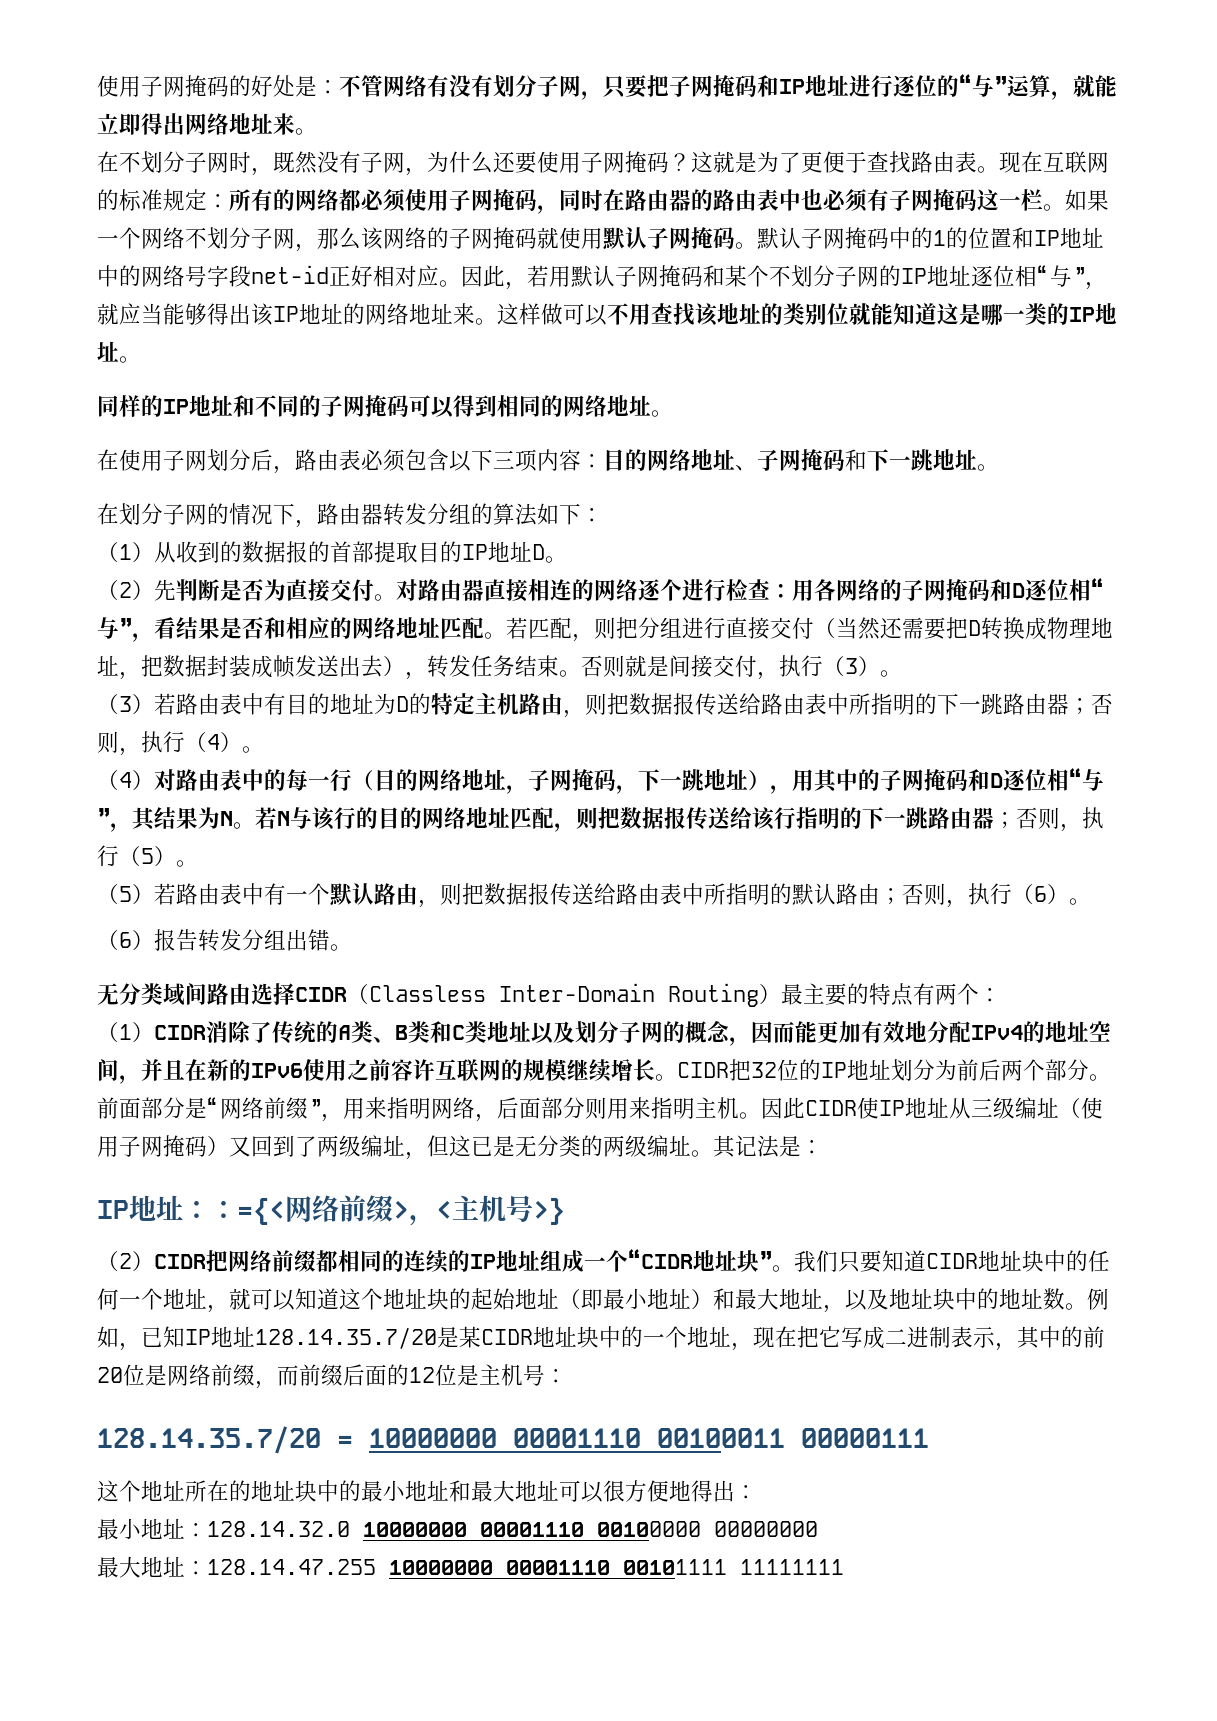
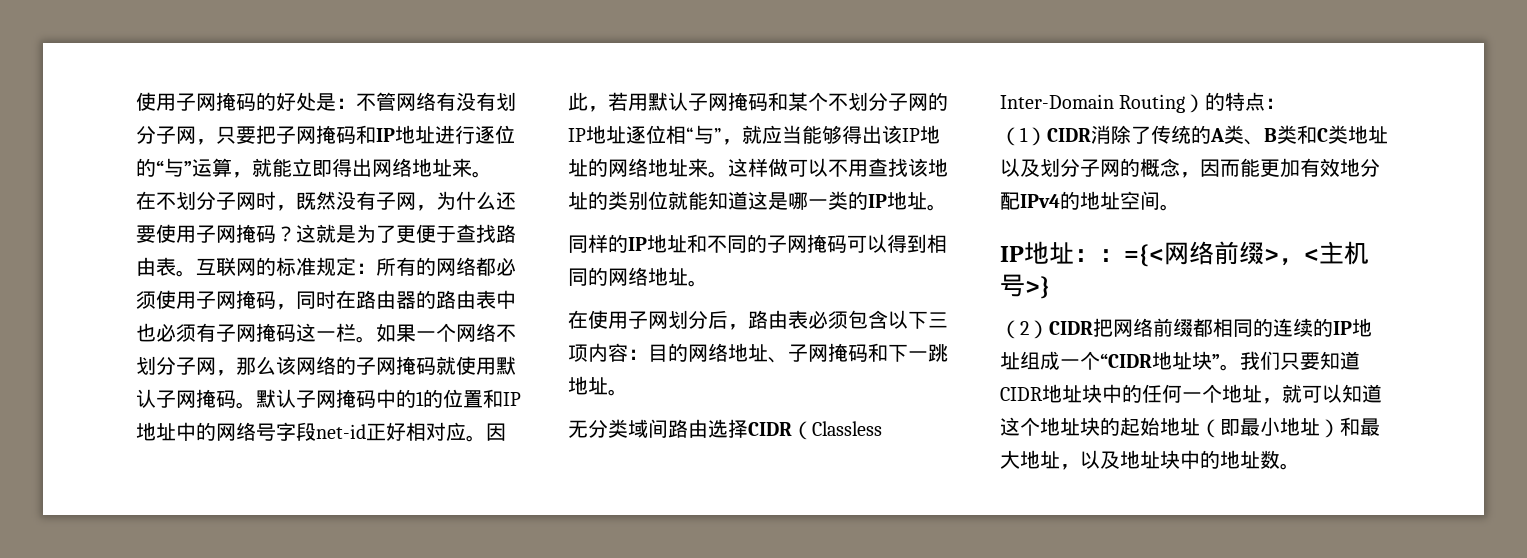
- 现在互联网的标准规定：所有的网络都必须使用子网掩码，同时在路由器的路由表中也必须有子网掩码这一栏。
+ 互联网的标准规定：所有的网络都必须使用子网掩码，同时在路由器的路由表中也必须有子网掩码这一栏。
- 在划分子网的情况下，路由器转发分组的算法如下：
- （1）从收到的数据报的首部提取目的IP地址D。
- （2）先判断是否为直接交付。对路由器直接相连的网络逐个进行检查：用各网络的子网掩码和D逐位相“与”，看结果是否和相应的网络地址匹配。若匹配，则把分组进行直接交付（当然还需要把D转换成物理地址，把数据封装成帧发送出去），转发任务结束。否则就是间接交付，执行（3）。
- （3）若路由表中有目的地址为D的特定主机路由，则把数据报传送给路由表中所指明的下一跳路由器；否则，执行（4）。
- （4）对路由表中的每一行（目的网络地址，子网掩码，下一跳地址），用其中的子网掩码和D逐位相“与”，其结果为N。若N与该行的目的网络地址匹配，则把数据报传送给该行指明的下一跳路由器；否则，执行（5）。
- （5）若路由表中有一个默认路由，则把数据报传送给路由表中所指明的默认路由；否则，执行（6）。
- （6）报告转发分组出错。
- 无分类域间路由选择CIDR（Classless Inter-Domain Routing）最主要的特点有两个：
+ 无分类域间路由选择CIDR（Classless Inter-Domain Routing）的特点：
- （1）CIDR消除了传统的A类、B类和C类地址以及划分子网的概念，因而能更加有效地分配IPv4的地址空间，并且在新的IPv6使用之前容许互联网的规模继续增长。CIDR把32位的IP地址划分为前后两个部分。前面部分是“网络前缀”，用来指明网络，后面部分则用来指明主机。因此CIDR使IP地址从三级编址（使用子网掩码）又回到了两级编址，但这已是无分类的两级编址。其记法是：
+ （1）CIDR消除了传统的A类、B类和C类地址以及划分子网的概念，因而能更加有效地分配IPv4的地址空间。
- 例如，已知IP地址128.14.35.7/20是某CIDR地址块中的一个地址，现在把它写成二进制表示，其中的前20位是网络前缀，而前缀后面的12位是主机号：
- 128.14.35.7/20 = 10000000 00001110 00100011 00000111
- 这个地址所在的地址块中的最小地址和最大地址可以很方便地得出：
- 最小地址：128.14.32.0 10000000 00001110 00100000 00000000
- 最大地址：128.14.47.255 10000000 00001110 00101111 11111111

